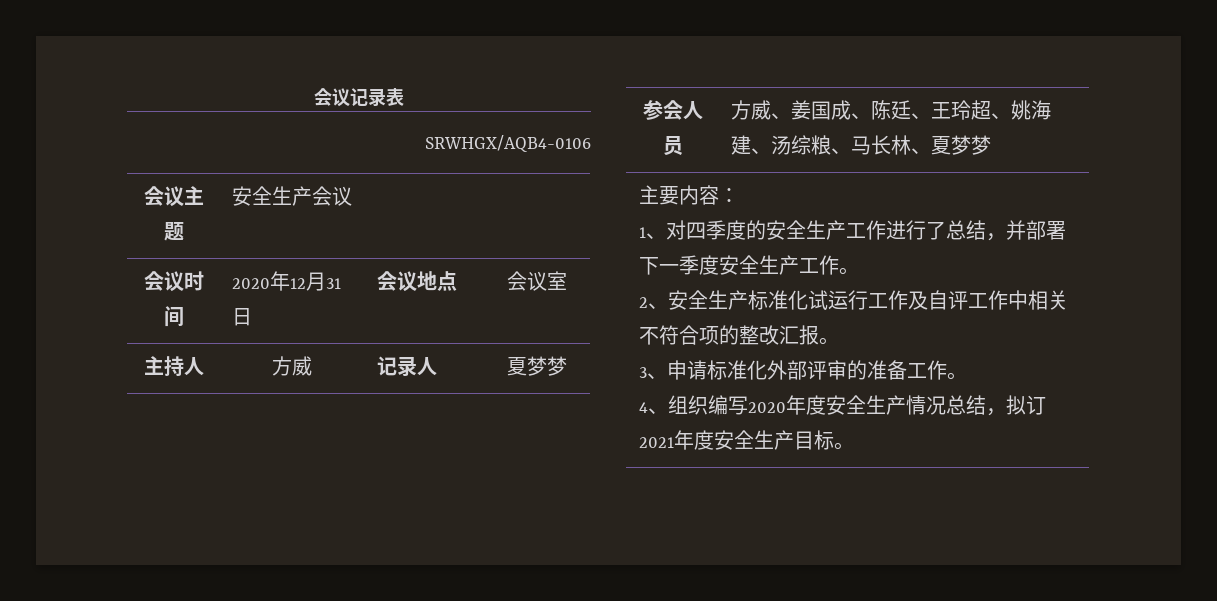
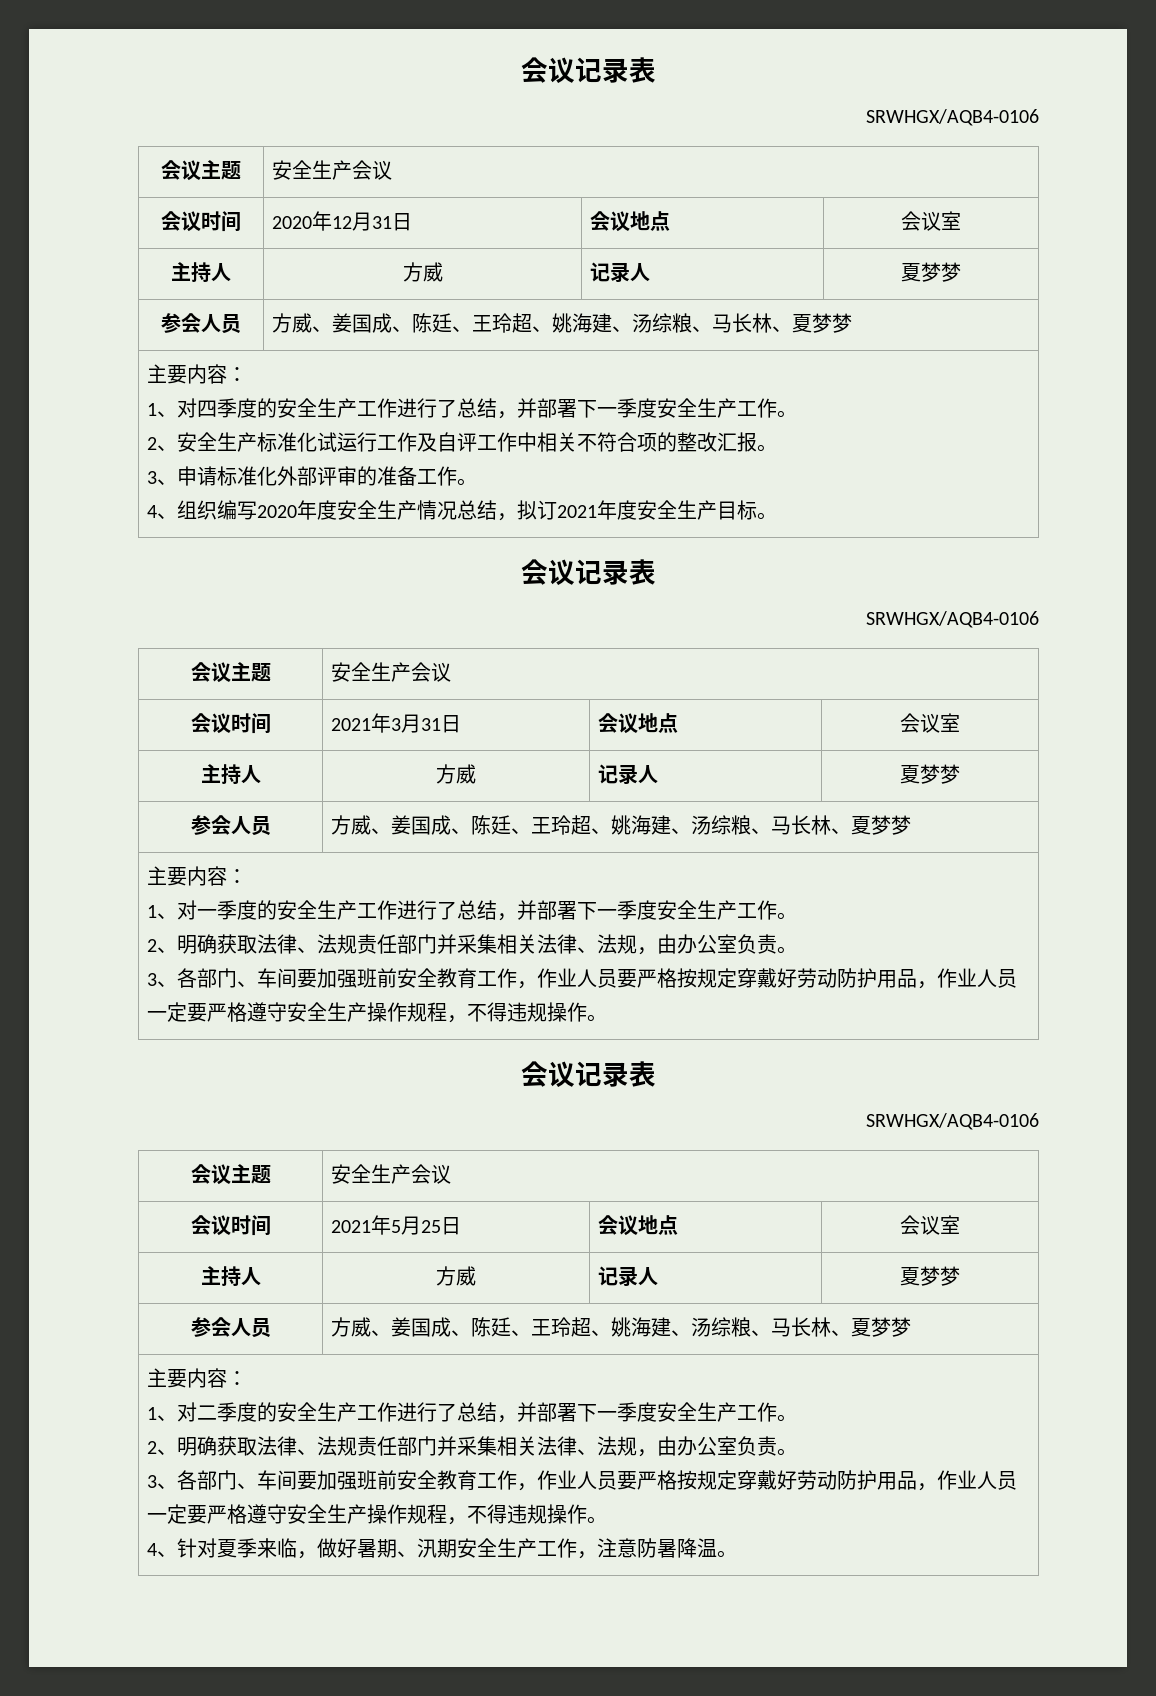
  4、组织编写2020年度安全生产情况总结，拟订2021年度安全生产目标。
+ 会议记录表
+ SRWHGX/AQB4-0106
+ 会议主题 | 安全生产会议
+ 会议时间 | 2021年3月31日 | 会议地点 | 会议室
+ 主持人 | 方威 | 记录人 | 夏梦梦
+ 参会人员 | 方威、姜国成、陈廷、王玲超、姚海建、汤综粮、马长林、夏梦梦
+ 主要内容：
+ 1、对一季度的安全生产工作进行了总结，并部署下一季度安全生产工作。
+ 2、明确获取法律、法规责任部门并采集相关法律、法规，由办公室负责。
+ 3、各部门、车间要加强班前安全教育工作，作业人员要严格按规定穿戴好劳动防护用品，作业人员一定要严格遵守安全生产操作规程，不得违规操作。
+ 会议记录表
+ SRWHGX/AQB4-0106
+ 会议主题 | 安全生产会议
+ 会议时间 | 2021年5月25日 | 会议地点 | 会议室
+ 主持人 | 方威 | 记录人 | 夏梦梦
+ 参会人员 | 方威、姜国成、陈廷、王玲超、姚海建、汤综粮、马长林、夏梦梦
+ 主要内容：
+ 1、对二季度的安全生产工作进行了总结，并部署下一季度安全生产工作。
+ 2、明确获取法律、法规责任部门并采集相关法律、法规，由办公室负责。
+ 3、各部门、车间要加强班前安全教育工作，作业人员要严格按规定穿戴好劳动防护用品，作业人员一定要严格遵守安全生产操作规程，不得违规操作。
+ 4、针对夏季来临，做好暑期、汛期安全生产工作，注意防暑降温。

